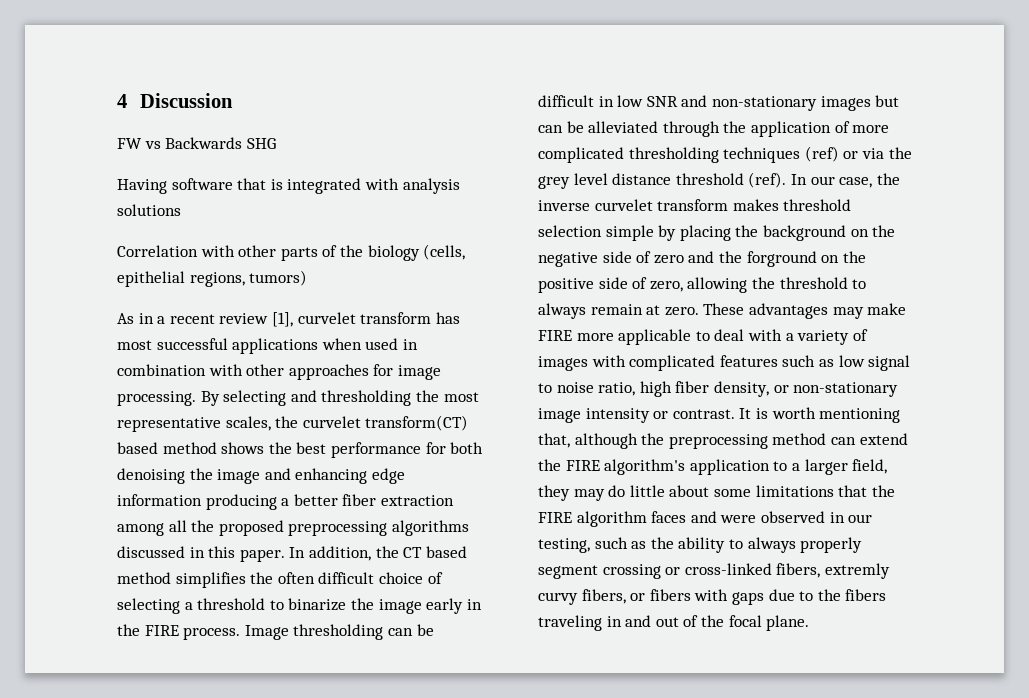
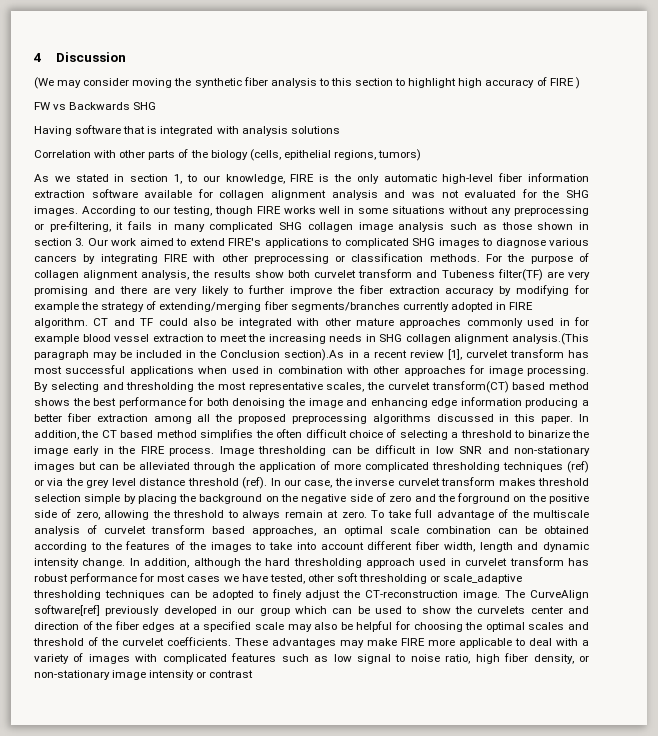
+ (We may consider moving the synthetic fiber analysis to this section to highlight high accuracy of FIRE )
- As in a recent review [1], curvelet transform has most successful applications when used in combination with other approaches for image processing.
+ As we stated in section 1, to our knowledge, FIRE is the only automatic high-level fiber information extraction software available for collagen alignment analysis and was not evaluated for the SHG images. According to our testing, though FIRE works well in some situations without any preprocessing or pre-filtering, it fails in many complicated SHG collagen image analysis such as those shown in section 3. Our work aimed to extend FIRE's applications to complicated SHG images to diagnose various cancers by integrating FIRE with other preprocessing or classification methods. For the purpose of collagen alignment analysis, the results show both curvelet transform and Tubeness filter(TF) are very promising and there are very likely to further improve the fiber extraction accuracy by modifying for example the strategy of extending/merging fiber segments/branches currently adopted in FIRE algorithm. CT and TF could also be integrated with other mature approaches commonly used in for example blood vessel extraction to meet the increasing needs in SHG collagen alignment analysis.(This paragraph may be included in the Conclusion section).As in a recent review [1], curvelet transform has most successful applications when used in combination with other approaches for image processing.
+ To take full advantage of the multiscale analysis of curvelet transform based approaches, an optimal scale combination can be obtained according to the features of the images to take into account different fiber width, length and dynamic intensity change. In addition, although the hard thresholding approach used in curvelet transform has robust performance for most cases we have tested, other soft thresholding or scale_adaptive thresholding techniques can be adopted to finely adjust the CT-reconstruction image. The CurveAlign software[ref] previously developed in our group which can be used to show the curvelets center and direction of the fiber edges at a specified scale may also be helpful for choosing the optimal scales and threshold of the curvelet coefficients.
- These advantages may make FIRE more applicable to deal with a variety of images with complicated features such as low signal to noise ratio, high fiber density, or non-stationary image intensity or contrast. It is worth mentioning that, although the preprocessing method can extend the FIRE algorithm's application to a larger field, they may do little about some limitations that the FIRE algorithm faces and were observed in our testing, such as the ability to always properly segment crossing or cross-linked fibers, extremly curvy fibers, or fibers with gaps due to the fibers traveling in and out of the focal plane.
+ These advantages may make FIRE more applicable to deal with a variety of images with complicated features such as low signal to noise ratio, high fiber density, or non-stationary image intensity or contrast

